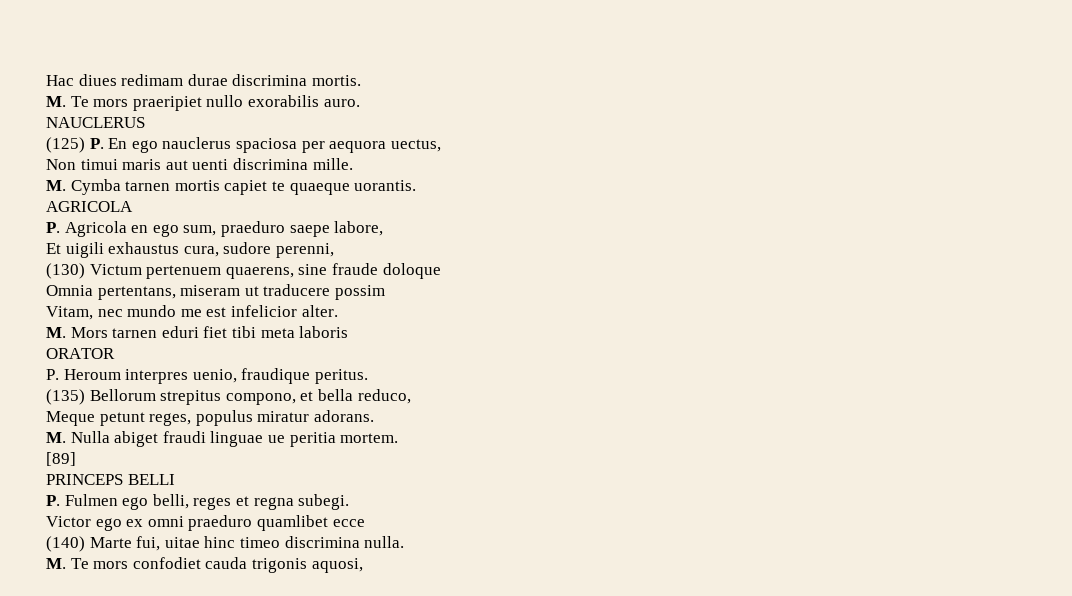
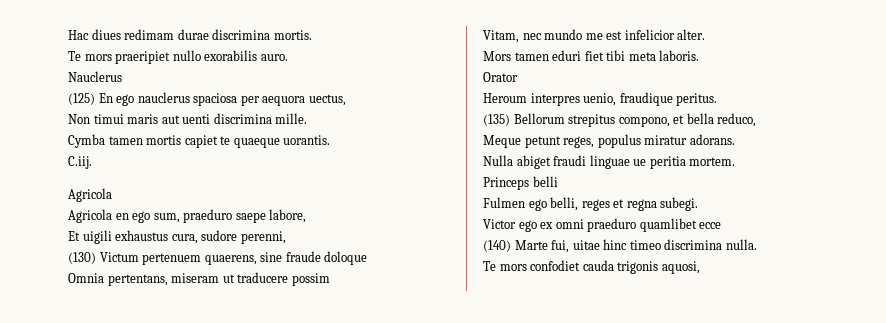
- Μ. Te mors praeripiet nullo exorabilis auro.
+ Te mors praeripiet nullo exorabilis auro.
- NAUCLERUS
+ Nauclerus
- (125) P. En ego nauclerus spaciosa per aequora uectus,
+ (125) En ego nauclerus spaciosa per aequora uectus,
- M. Cymba tarnen mortis capiet te quaeque uorantis.
+ Cymba tamen mortis capiet te quaeque uorantis.
- AGRICOLA
- P. Agricola en ego sum, praeduro saepe labore,
+ C.iij.
+ Agricola
+ Agricola en ego sum, praeduro saepe labore,
- M. Mors tarnen eduri fiet tibi meta laboris
- ORATOR
- P. Heroum interpres uenio, fraudique peritus.
+ Mors tamen eduri fiet tibi meta laboris.
+ Orator
+ Heroum interpres uenio, fraudique peritus.
- M. Nulla abiget fraudi linguae ue peritia mortem.
+ Nulla abiget fraudi linguae ue peritia mortem.
- [89]
- PRINCEPS BELLI
- P. Fulmen ego belli, reges et regna subegi.
+ Princeps belli
+ Fulmen ego belli, reges et regna subegi.
- M. Te mors confodiet cauda trigonis aquosi,
+ Te mors confodiet cauda trigonis aquosi,

